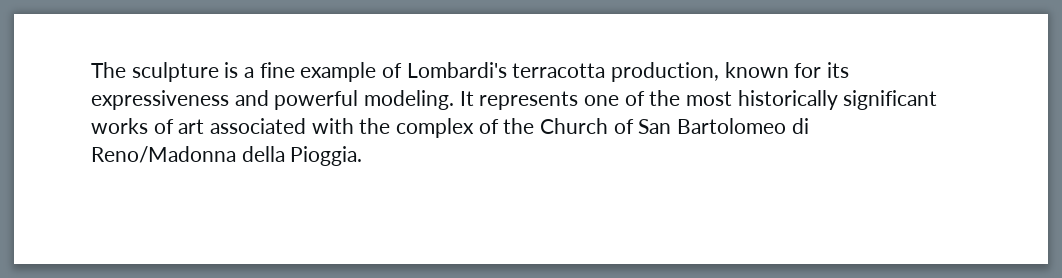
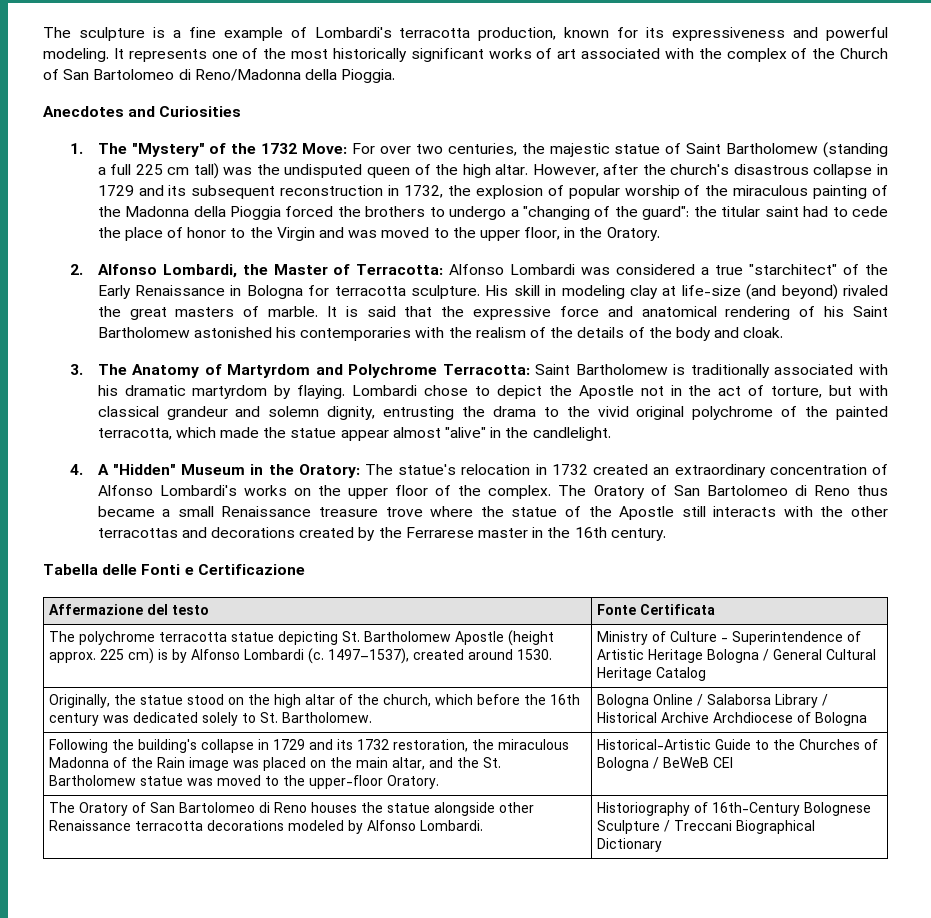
+ Anecdotes and Curiosities
+ 1. The "Mystery" of the 1732 Move: For over two centuries, the majestic statue of Saint Bartholomew (standing a full 225 cm tall) was the undisputed queen of the high altar. However, after the church's disastrous collapse in 1729 and its subsequent reconstruction in 1732, the explosion of popular worship of the miraculous painting of the Madonna della Pioggia forced the brothers to undergo a "changing of the guard": the titular saint had to cede the place of honor to the Virgin and was moved to the upper floor, in the Oratory.
+ 2. Alfonso Lombardi, the Master of Terracotta: Alfonso Lombardi was considered a true "starchitect" of the Early Renaissance in Bologna for terracotta sculpture. His skill in modeling clay at life-size (and beyond) rivaled the great masters of marble. It is said that the expressive force and anatomical rendering of his Saint Bartholomew astonished his contemporaries with the realism of the details of the body and cloak.
+ 3. The Anatomy of Martyrdom and Polychrome Terracotta: Saint Bartholomew is traditionally associated with his dramatic martyrdom by flaying. Lombardi chose to depict the Apostle not in the act of torture, but with classical grandeur and solemn dignity, entrusting the drama to the vivid original polychrome of the painted terracotta, which made the statue appear almost "alive" in the candlelight.
+ 4. A "Hidden" Museum in the Oratory: The statue's relocation in 1732 created an extraordinary concentration of Alfonso Lombardi's works on the upper floor of the complex. The Oratory of San Bartolomeo di Reno thus became a small Renaissance treasure trove where the statue of the Apostle still interacts with the other terracottas and decorations created by the Ferrarese master in the 16th century.
+ Tabella delle Fonti e Certificazione
+ Affermazione del testo | Fonte Certificata
+ The polychrome terracotta statue depicting St. Bartholomew Apostle (height approx. 225 cm) is by Alfonso Lombardi (c. 1497–1537), created around 1530. | Ministry of Culture - Superintendence of Artistic Heritage Bologna / General Cultural Heritage Catalog
+ Originally, the statue stood on the high altar of the church, which before the 16th century was dedicated solely to St. Bartholomew. | Bologna Online / Salaborsa Library / Historical Archive Archdiocese of Bologna
+ Following the building's collapse in 1729 and its 1732 restoration, the miraculous Madonna of the Rain image was placed on the main altar, and the St. Bartholomew statue was moved to the upper-floor Oratory. | Historical-Artistic Guide to the Churches of Bologna / BeWeB CEI
+ The Oratory of San Bartolomeo di Reno houses the statue alongside other Renaissance terracotta decorations modeled by Alfonso Lombardi. | Historiography of 16th-Century Bolognese Sculpture / Treccani Biographical Dictionary

